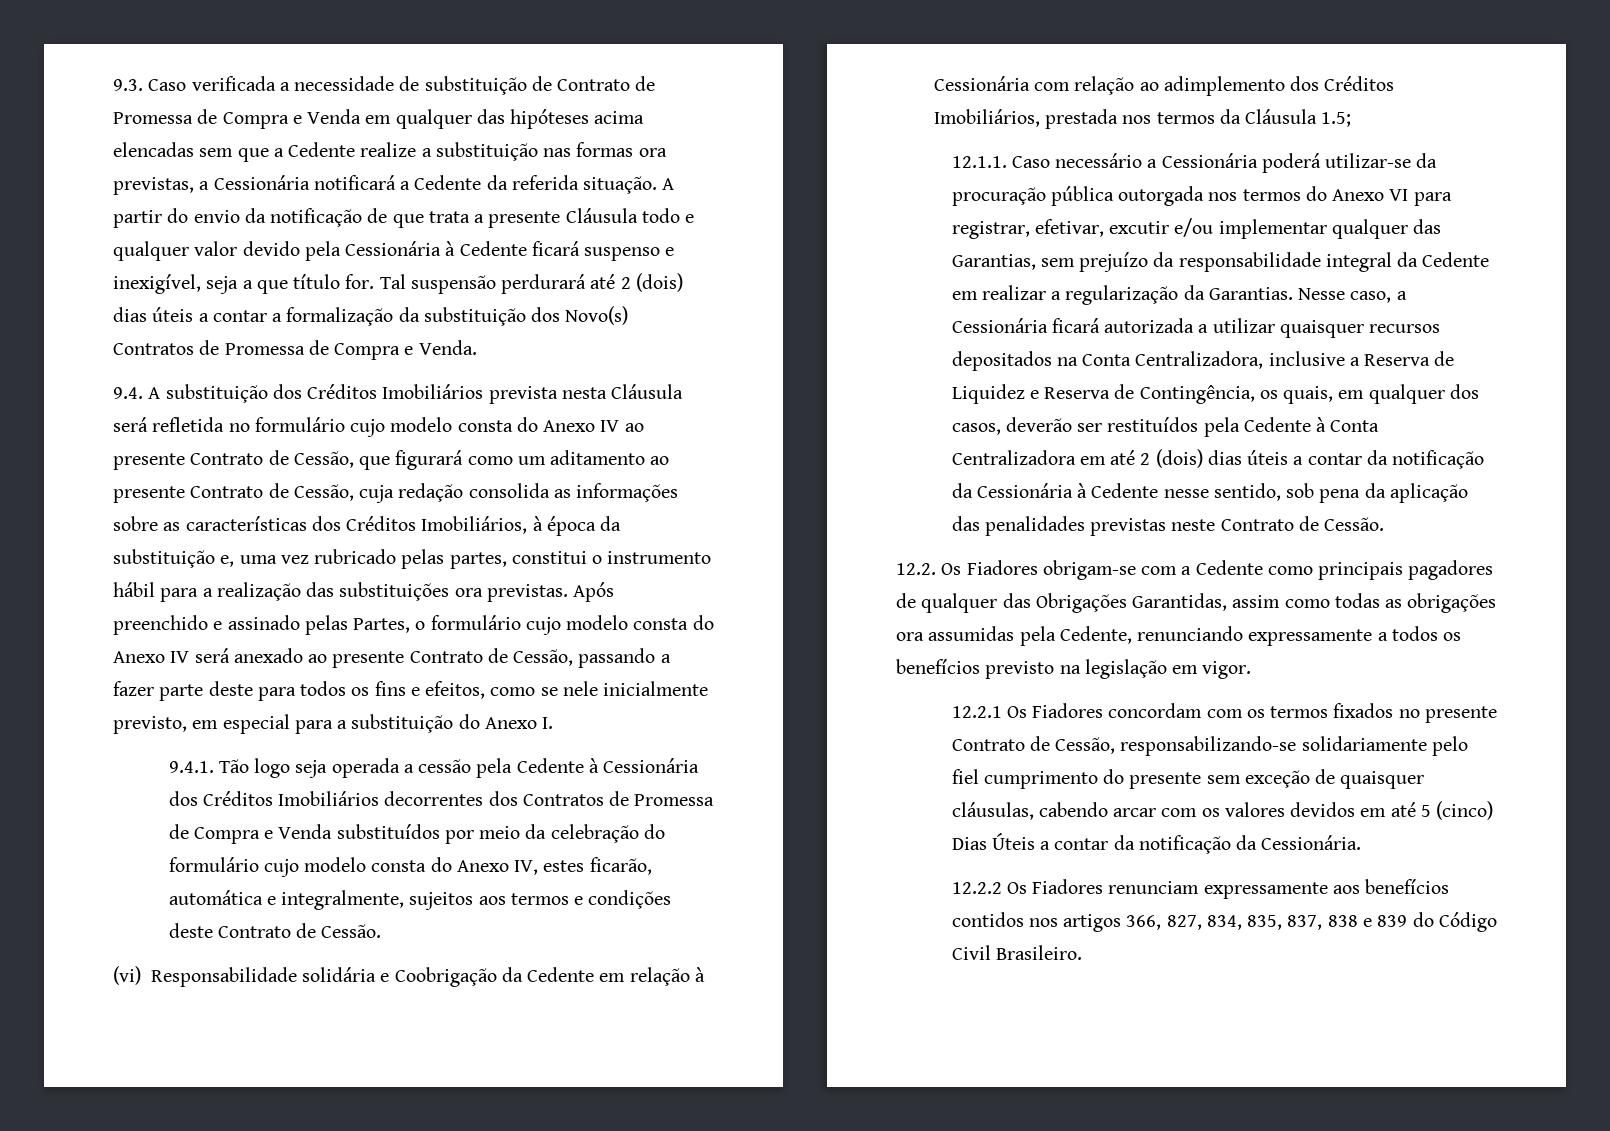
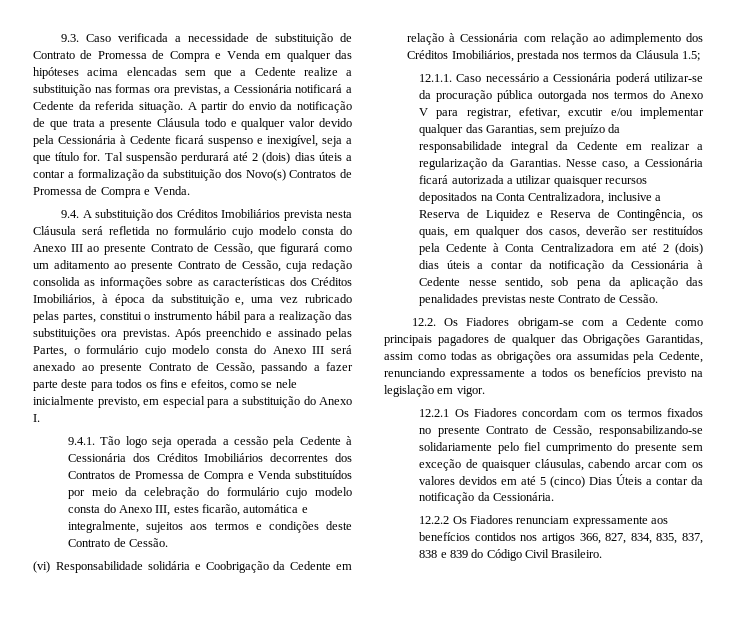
- 9.4. A substituição dos Créditos Imobiliários prevista nesta Cláusula será refletida no formulário cujo modelo consta do Anexo IV ao presente Contrato de Cessão, que figurará como um aditamento ao presente Contrato de Cessão, cuja redação consolida as informações sobre as características dos Créditos Imobiliários, à época da substituição e, uma vez rubricado pelas partes, constitui o instrumento hábil para a realização das substituições ora previstas.
+ 9.4. A substituição dos Créditos Imobiliários prevista nesta Cláusula será refletida no formulário cujo modelo consta do Anexo III ao presente Contrato de Cessão, que figurará como um aditamento ao presente Contrato de Cessão, cuja redação consolida as informações sobre as características dos Créditos Imobiliários, à época da substituição e, uma vez rubricado pelas partes, constitui o instrumento hábil para a realização das substituições ora previstas.
- Após preenchido e assinado pelas Partes, o formulário cujo modelo consta do Anexo IV será anexado ao presente Contrato de Cessão, passando a fazer parte deste para todos os fins e efeitos, como se nele inicialmente previsto, em especial para a substituição do Anexo I.
+ Após preenchido e assinado pelas Partes, o formulário cujo modelo consta do Anexo III será anexado ao presente Contrato de Cessão, passando a fazer parte deste para todos os fins e efeitos, como se nele inicialmente previsto, em especial para a substituição do Anexo I.
- 9.4.1. Tão logo seja operada a cessão pela Cedente à Cessionária dos Créditos Imobiliários decorrentes dos Contratos de Promessa de Compra e Venda substituídos por meio da celebração do formulário cujo modelo consta do Anexo IV, estes ficarão, automática e integralmente, sujeitos aos termos e condições deste Contrato de Cessão.
+ 9.4.1. Tão logo seja operada a cessão pela Cedente à Cessionária dos Créditos Imobiliários decorrentes dos Contratos de Promessa de Compra e Venda substituídos por meio da celebração do formulário cujo modelo consta do Anexo III, estes ficarão, automática e integralmente, sujeitos aos termos e condições deste Contrato de Cessão.
- 12.1.1. Caso necessário a Cessionária poderá utilizar-se da procuração pública outorgada nos termos do Anexo VI para registrar, efetivar, excutir e/ou implementar qualquer das Garantias, sem prejuízo da responsabilidade integral da Cedente em realizar a regularização da Garantias.
+ 12.1.1. Caso necessário a Cessionária poderá utilizar-se da procuração pública outorgada nos termos do Anexo V para registrar, efetivar, excutir e/ou implementar qualquer das Garantias, sem prejuízo da responsabilidade integral da Cedente em realizar a regularização da Garantias.

